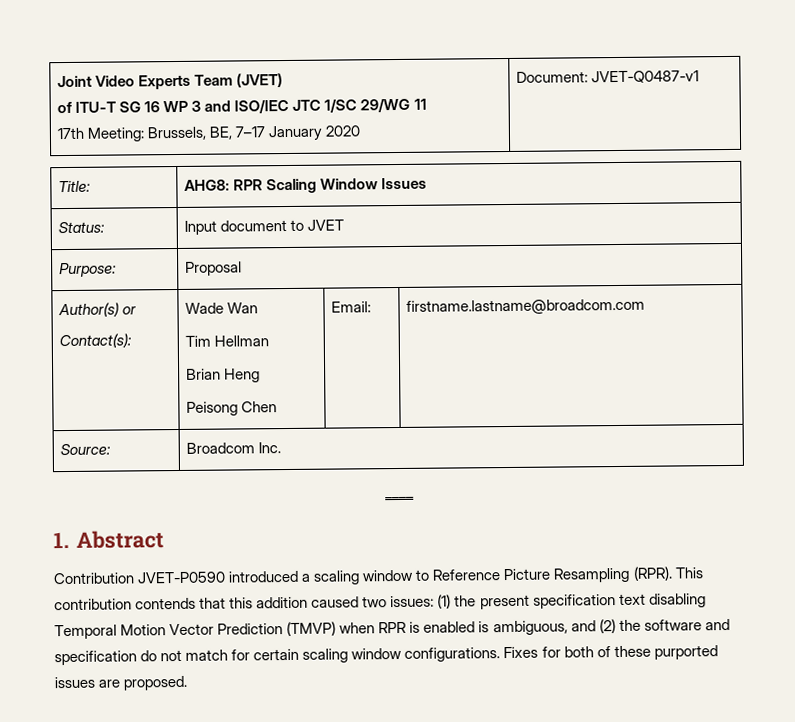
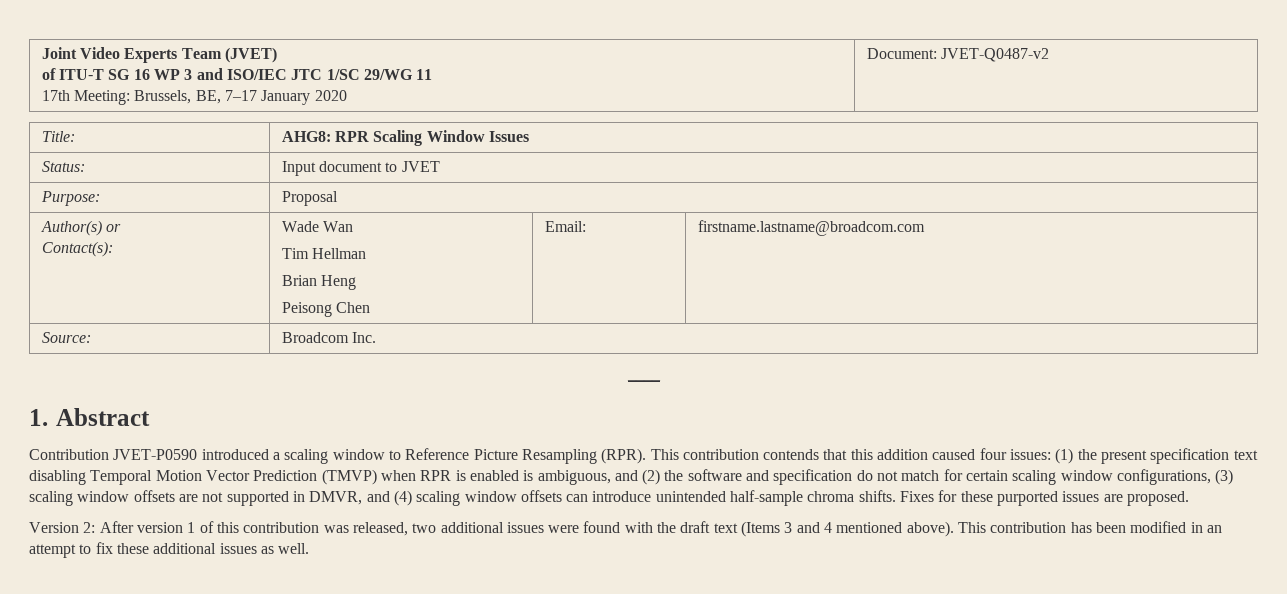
  Joint Video Experts Team (JVET)
  of ITU-T SG 16 WP 3 and ISO/IEC JTC 1/SC 29/WG 11
- 17th Meeting: Brussels, BE, 7–17 January 2020 | Document: JVET-Q0487-v1
+ 17th Meeting: Brussels, BE, 7–17 January 2020 | Document: JVET-Q0487-v2
- This contribution contends that this addition caused two issues: (1) the present specification text disabling Temporal Motion Vector Prediction (TMVP) when RPR is enabled is ambiguous, and (2) the software and specification do not match for certain scaling window configurations. Fixes for both of these purported issues are proposed.
+ This contribution contends that this addition caused four issues: (1) the present specification text disabling Temporal Motion Vector Prediction (TMVP) when RPR is enabled is ambiguous, and (2) the software and specification do not match for certain scaling window configurations, (3) scaling window offsets are not supported in DMVR, and (4) scaling window offsets can introduce unintended half-sample chroma shifts. Fixes for these purported issues are proposed.
+ Version 2: After version 1 of this contribution was released, two additional issues were found with the draft text (Items 3 and 4 mentioned above). This contribution has been modified in an attempt to fix these additional issues as well.

